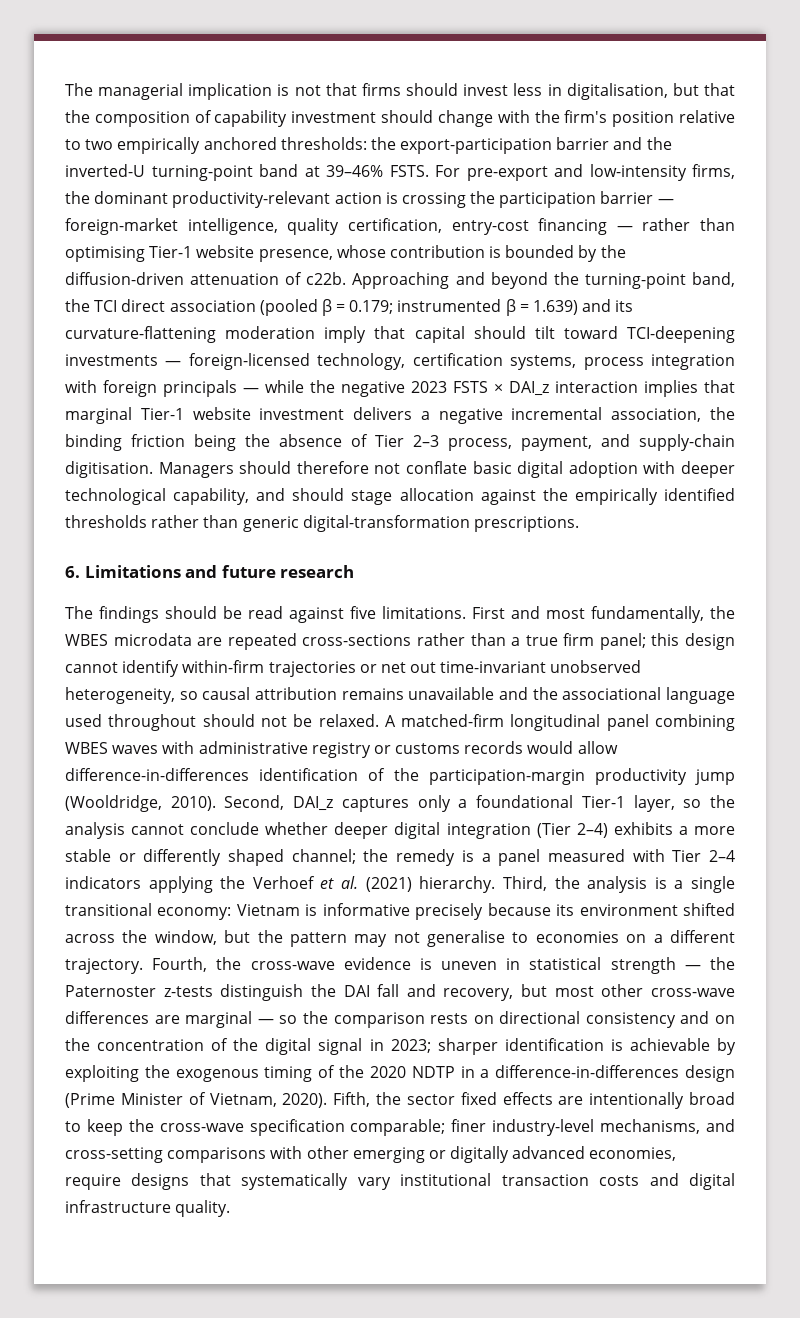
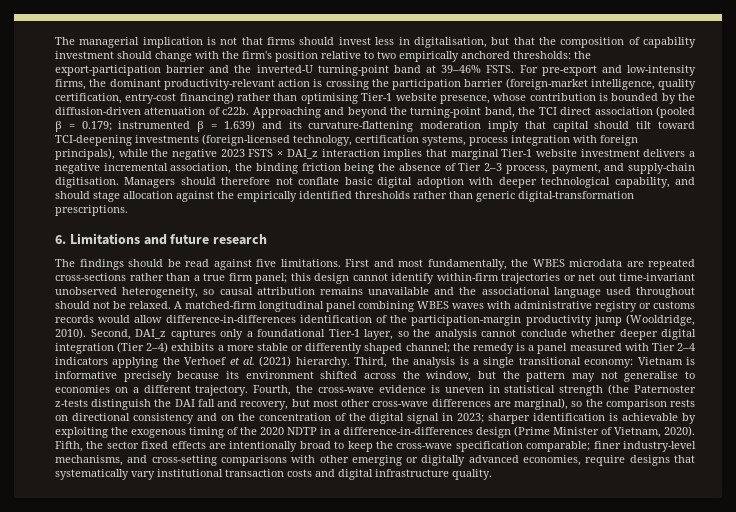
- For pre-export and low-intensity firms, the dominant productivity-relevant action is crossing the participation barrier — foreign-market intelligence, quality certification, entry-cost financing — rather than optimising Tier-1 website presence, whose contribution is bounded by the diffusion-driven attenuation of c22b.
+ For pre-export and low-intensity firms, the dominant productivity-relevant action is crossing the participation barrier (foreign-market intelligence, quality certification, entry-cost financing) rather than optimising Tier-1 website presence, whose contribution is bounded by the diffusion-driven attenuation of c22b.
- instrumented β = 1.639) and its curvature-flattening moderation imply that capital should tilt toward TCI-deepening investments — foreign-licensed technology, certification systems, process integration with foreign principals — while the negative 2023 FSTS × DAI_z interaction implies that marginal Tier-1 website investment delivers a negative incremental association, the binding friction being the absence of Tier 2–3 process, payment, and supply-chain digitisation.
+ instrumented β = 1.639) and its curvature-flattening moderation imply that capital should tilt toward TCI-deepening investments (foreign-licensed technology, certification systems, process integration with foreign principals), while the negative 2023 FSTS × DAI_z interaction implies that marginal Tier-1 website investment delivers a negative incremental association, the binding friction being the absence of Tier 2–3 process, payment, and supply-chain digitisation.
- Fourth, the cross-wave evidence is uneven in statistical strength — the Paternoster z-tests distinguish the DAI fall and recovery, but most other cross-wave differences are marginal — so the comparison rests on directional consistency and on the concentration of the digital signal in 2023;
+ Fourth, the cross-wave evidence is uneven in statistical strength (the Paternoster z-tests distinguish the DAI fall and recovery, but most other cross-wave differences are marginal), so the comparison rests on directional consistency and on the concentration of the digital signal in 2023;

